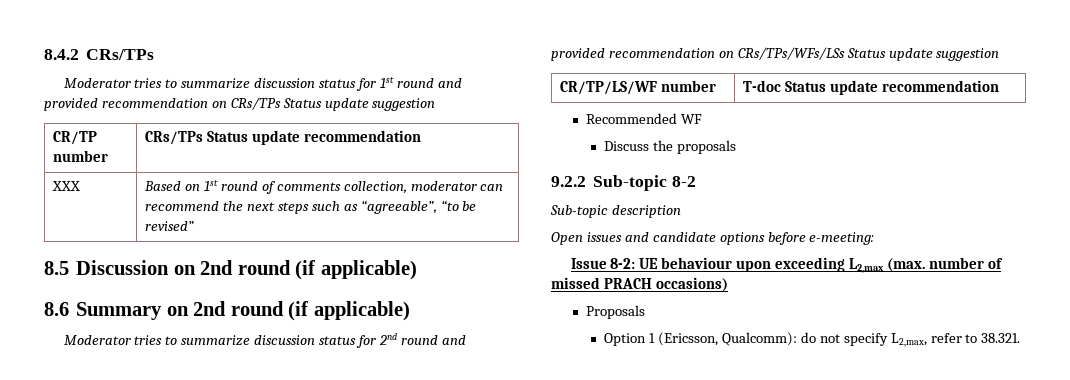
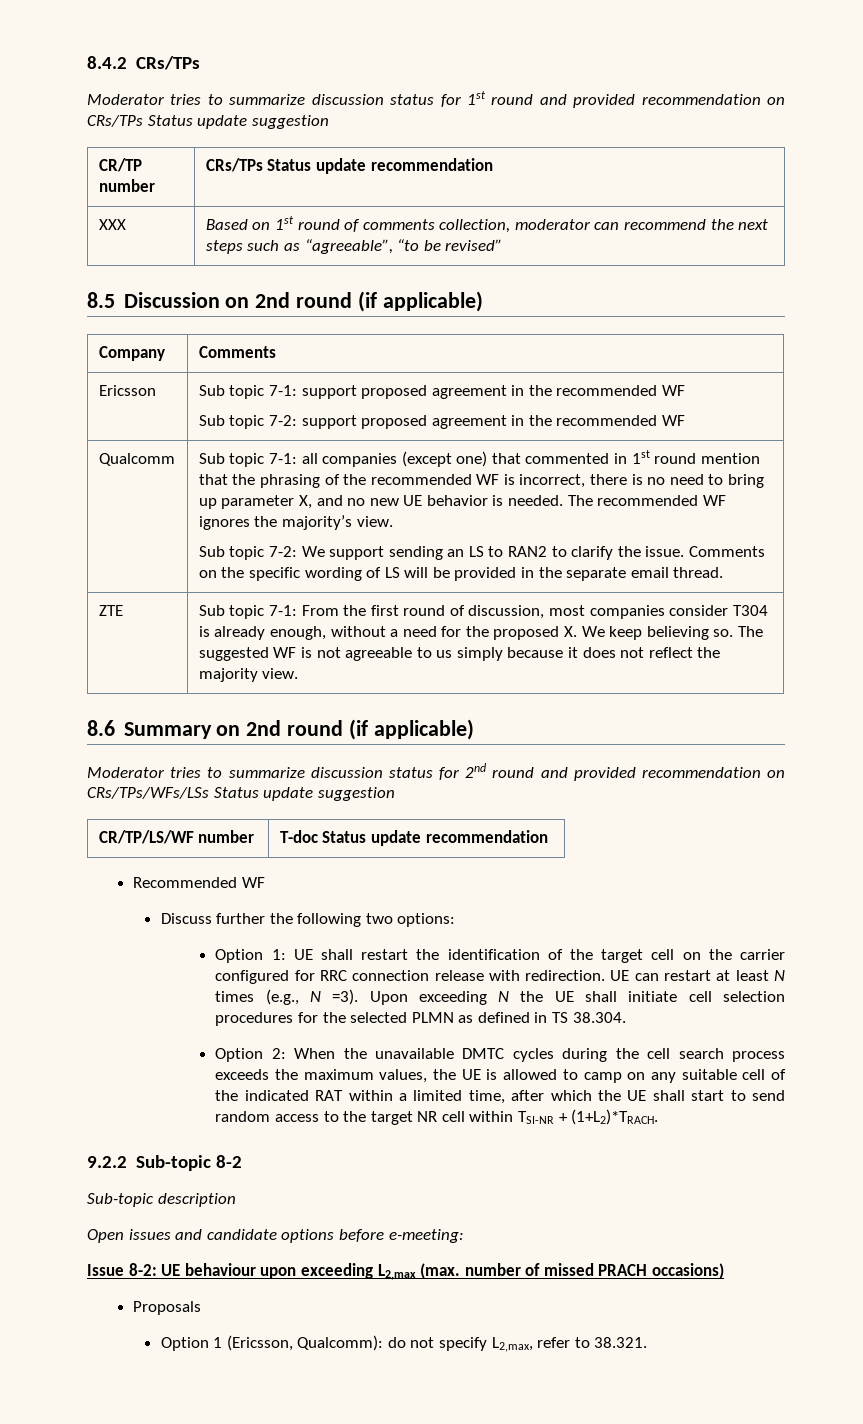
+ Company | Comments
+ Ericsson | Sub topic 7-1: support proposed agreement in the recommended WF
+ Sub topic 7-2: support proposed agreement in the recommended WF
+ Qualcomm | Sub topic 7-1: all companies (except one) that commented in 1st round mention that the phrasing of the recommended WF is incorrect, there is no need to bring up parameter X, and no new UE behavior is needed. The recommended WF ignores the majority’s view.
+ Sub topic 7-2: We support sending an LS to RAN2 to clarify the issue. Comments on the specific wording of LS will be provided in the separate email thread.
+ ZTE | Sub topic 7-1: From the first round of discussion, most companies consider T304 is already enough, without a need for the proposed X. We keep believing so. The suggested WF is not agreeable to us simply because it does not reflect the majority view.
- Discuss the proposals
+ Discuss further the following two options:
+ Option 1: UE shall restart the identification of the target cell on the carrier configured for RRC connection release with redirection. UE can restart at least N times (e.g., N =3). Upon exceeding N the UE shall initiate cell selection procedures for the selected PLMN as defined in TS 38.304.
+ Option 2: When the unavailable DMTC cycles during the cell search process exceeds the maximum values, the UE is allowed to camp on any suitable cell of the indicated RAT within a limited time, after which the UE shall start to send random access to the target NR cell within TSI-NR + (1+L2)*TRACH.

